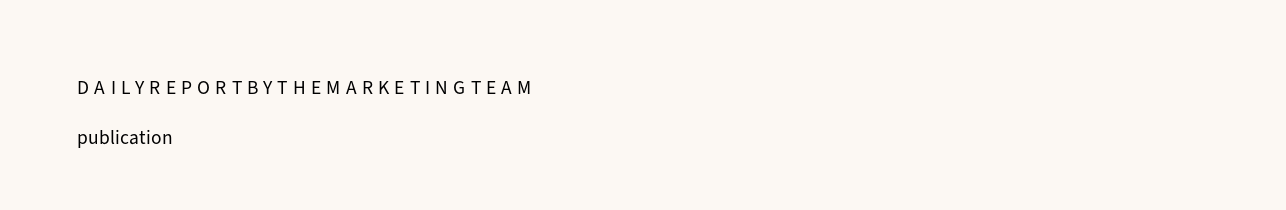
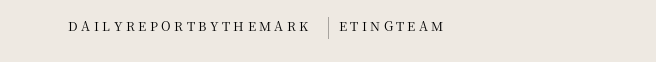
- publication

